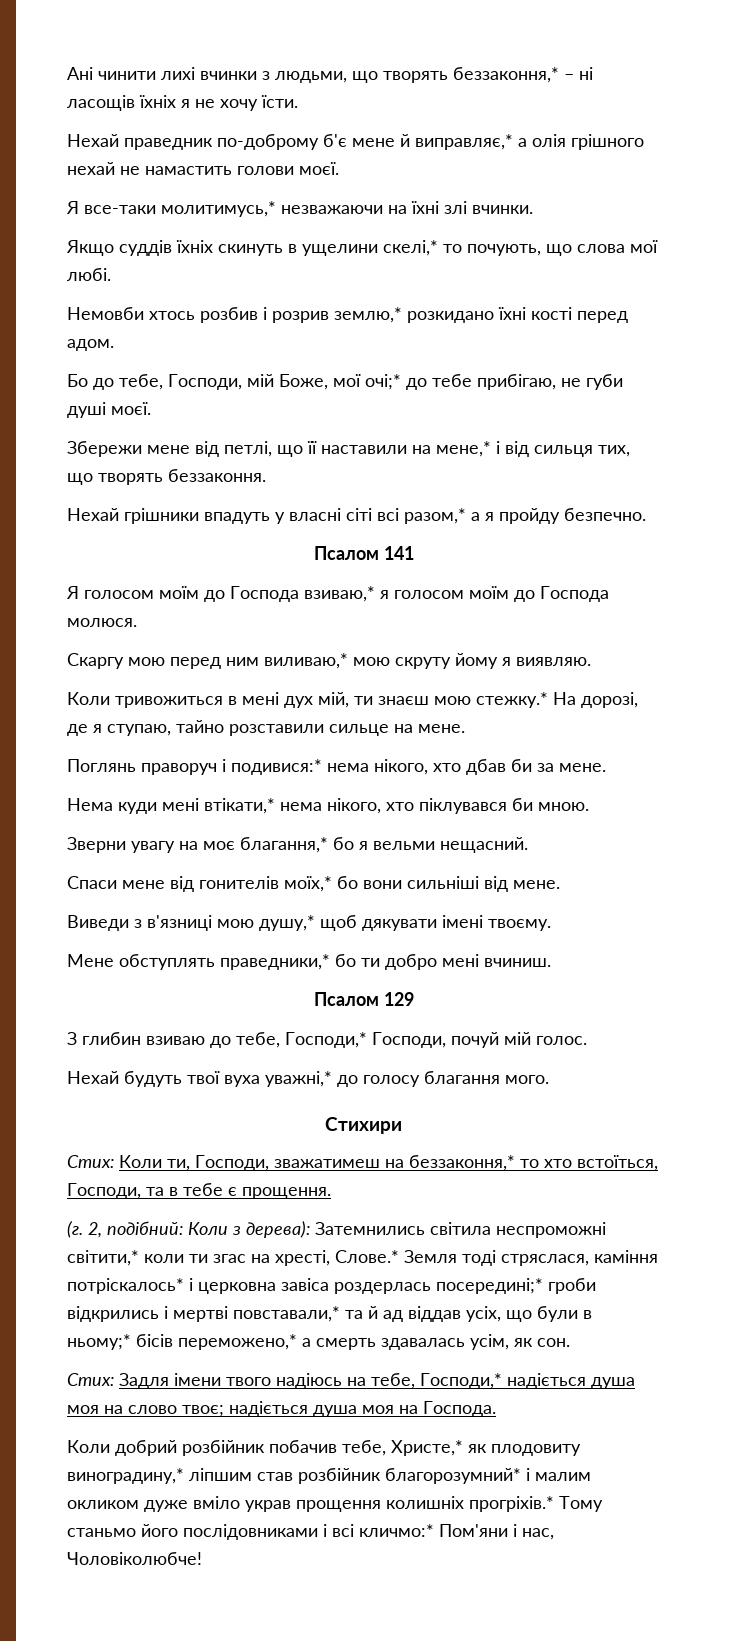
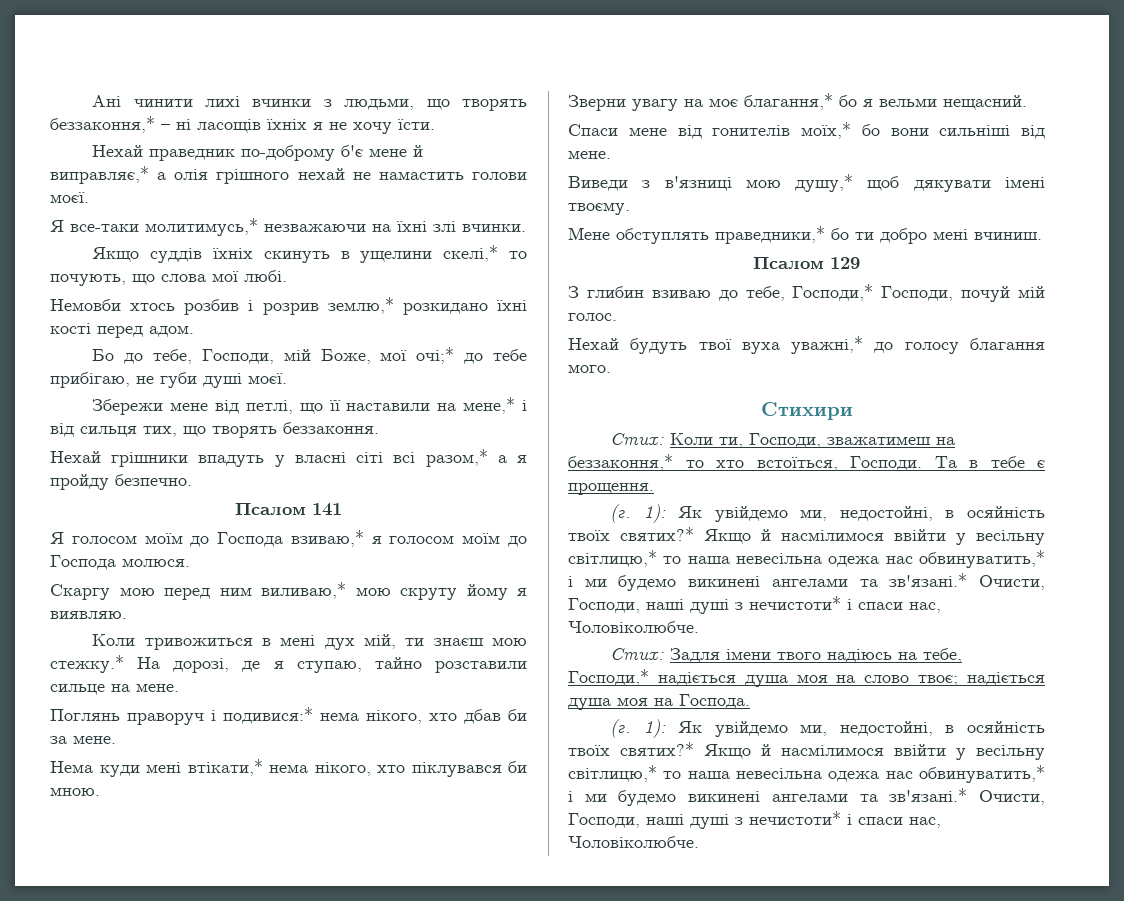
- Стих: Коли ти, Господи, зважатимеш на беззаконня,* то хто встоїться, Господи, та в тебе є прощення.
- (г. 2, подібний: Коли з дерева): Затемнились світила неспроможні світити,* коли ти згас на хресті, Слове.* Земля тоді стряслася, каміння потріскалось* і церковна завіса роздерлась посередині;* гроби відкрились і мертві повставали,* та й ад віддав усіх, що були в ньому;* бісів переможено,* а смерть здавалась усім, як сон.
+ Стих: Коли ти, Господи, зважатимеш на беззаконня,* то хто встоїться, Господи. Та в тебе є прощення.
+ (г. 1): Як увійдемо ми, недостойні, в осяйність твоїх святих?* Якщо й насмілимося ввійти у весільну світлицю,* то наша невесільна одежа нас обвинуватить,* і ми будемо викинені ангелами та зв'язані.* Очисти, Господи, наші душі з нечистоти* і спаси нас, Чоловіколюбче.
  Стих: Задля імени твого надіюсь на тебе, Господи,* надіється душа моя на слово твоє; надіється душа моя на Господа.
- Коли добрий розбійник побачив тебе, Христе,* як плодовиту виноградину,* ліпшим став розбійник благорозумний* і малим окликом дуже вміло украв прощення колишніх прогріхів.* Тому станьмо його послідовниками і всі кличмо:* Пом'яни і нас, Чоловіколюбче!
+ (г. 1): Як увійдемо ми, недостойні, в осяйність твоїх святих?* Якщо й насмілимося ввійти у весільну світлицю,* то наша невесільна одежа нас обвинуватить,* і ми будемо викинені ангелами та зв'язані.* Очисти, Господи, наші душі з нечистоти* і спаси нас, Чоловіколюбче.

